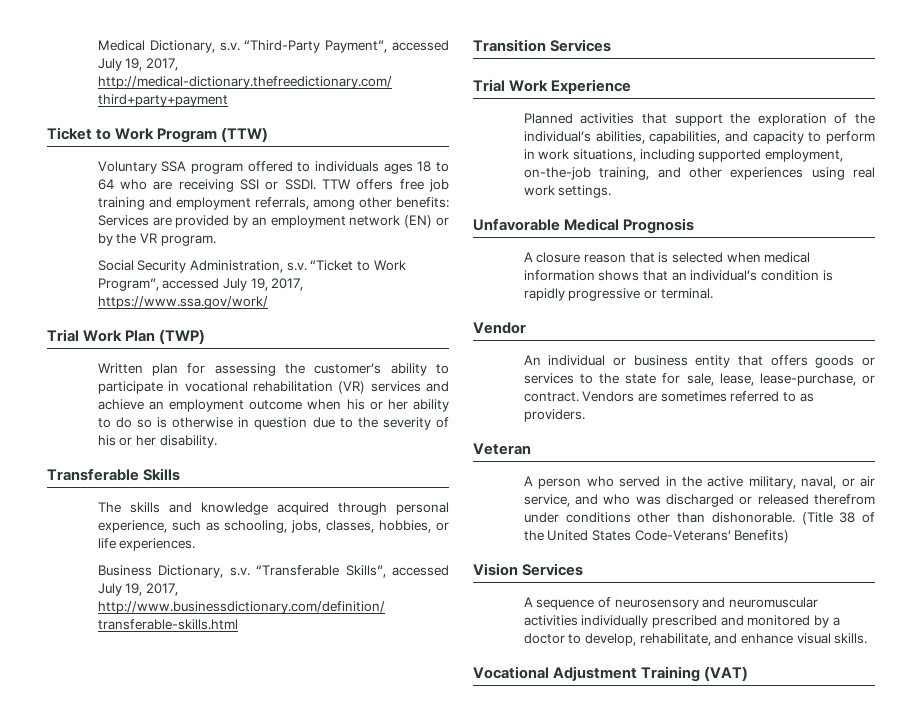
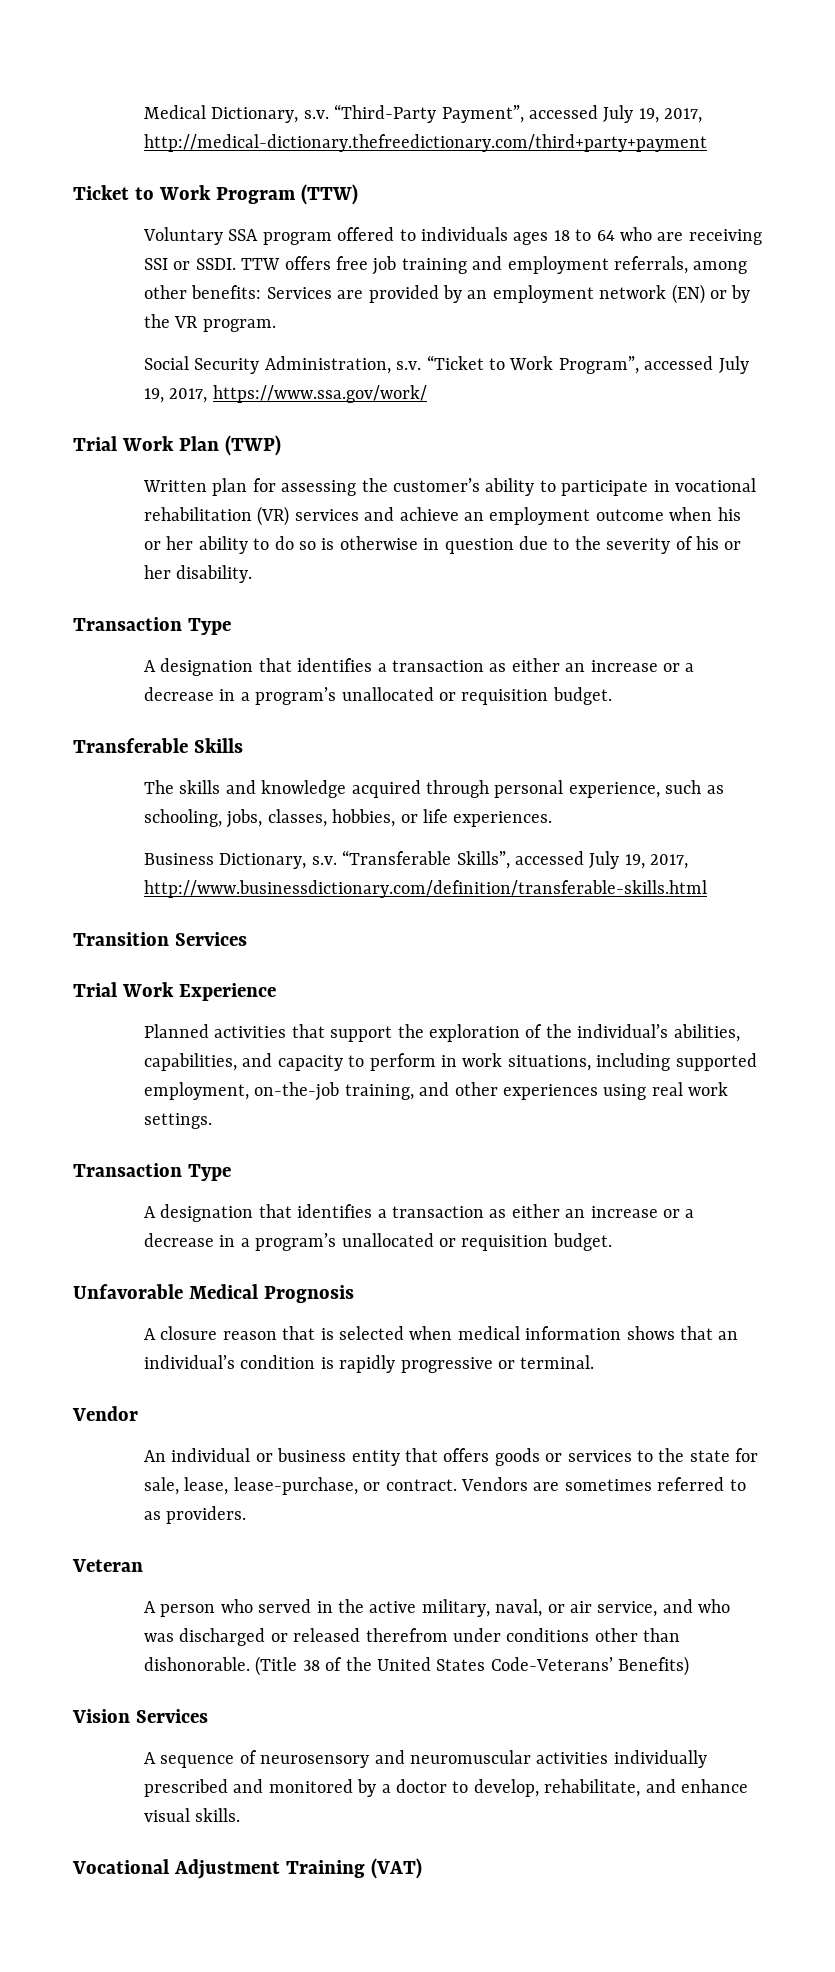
  Written plan for assessing the customer’s ability to participate in vocational rehabilitation (VR) services and achieve an employment outcome when his or her ability to do so is otherwise in question due to the severity of his or her disability.
+ Transaction Type
+ A designation that identifies a transaction as either an increase or a decrease in a program’s unallocated or requisition budget.
  Planned activities that support the exploration of the individual’s abilities, capabilities, and capacity to perform in work situations, including supported employment, on-the-job training, and other experiences using real work settings.
+ Transaction Type
+ A designation that identifies a transaction as either an increase or a decrease in a program’s unallocated or requisition budget.

